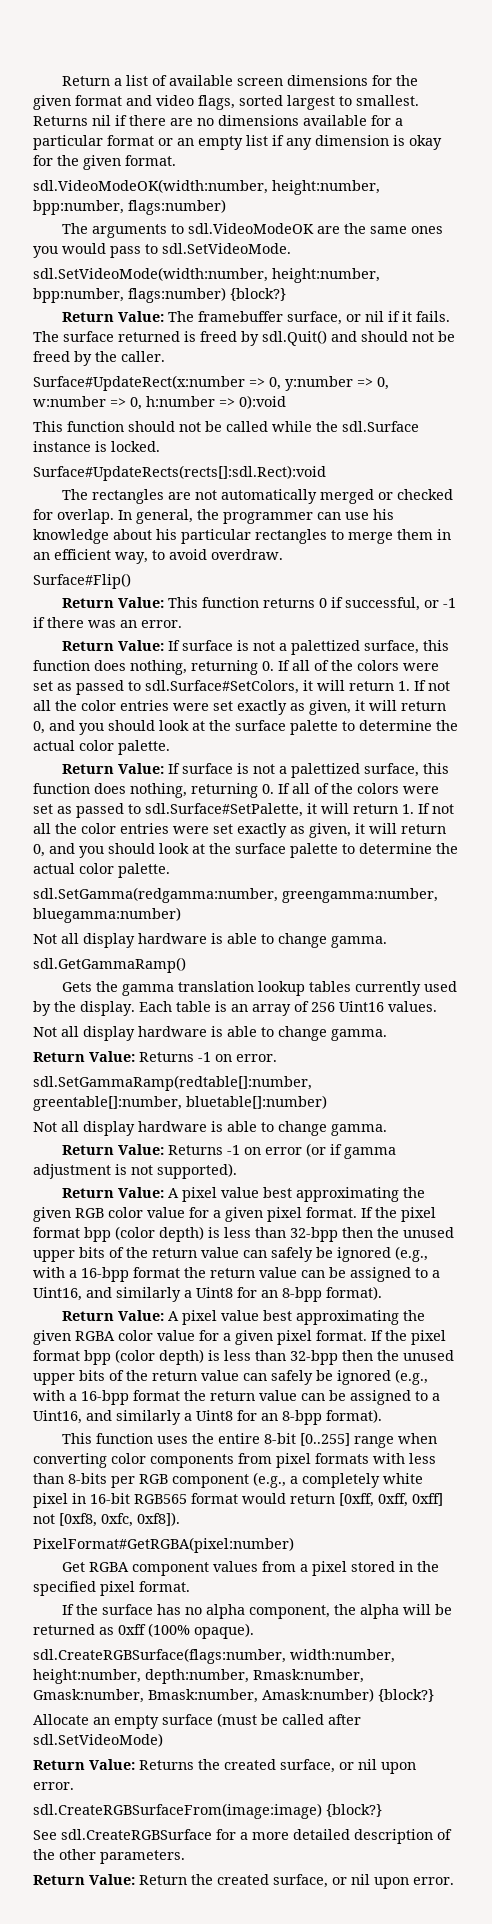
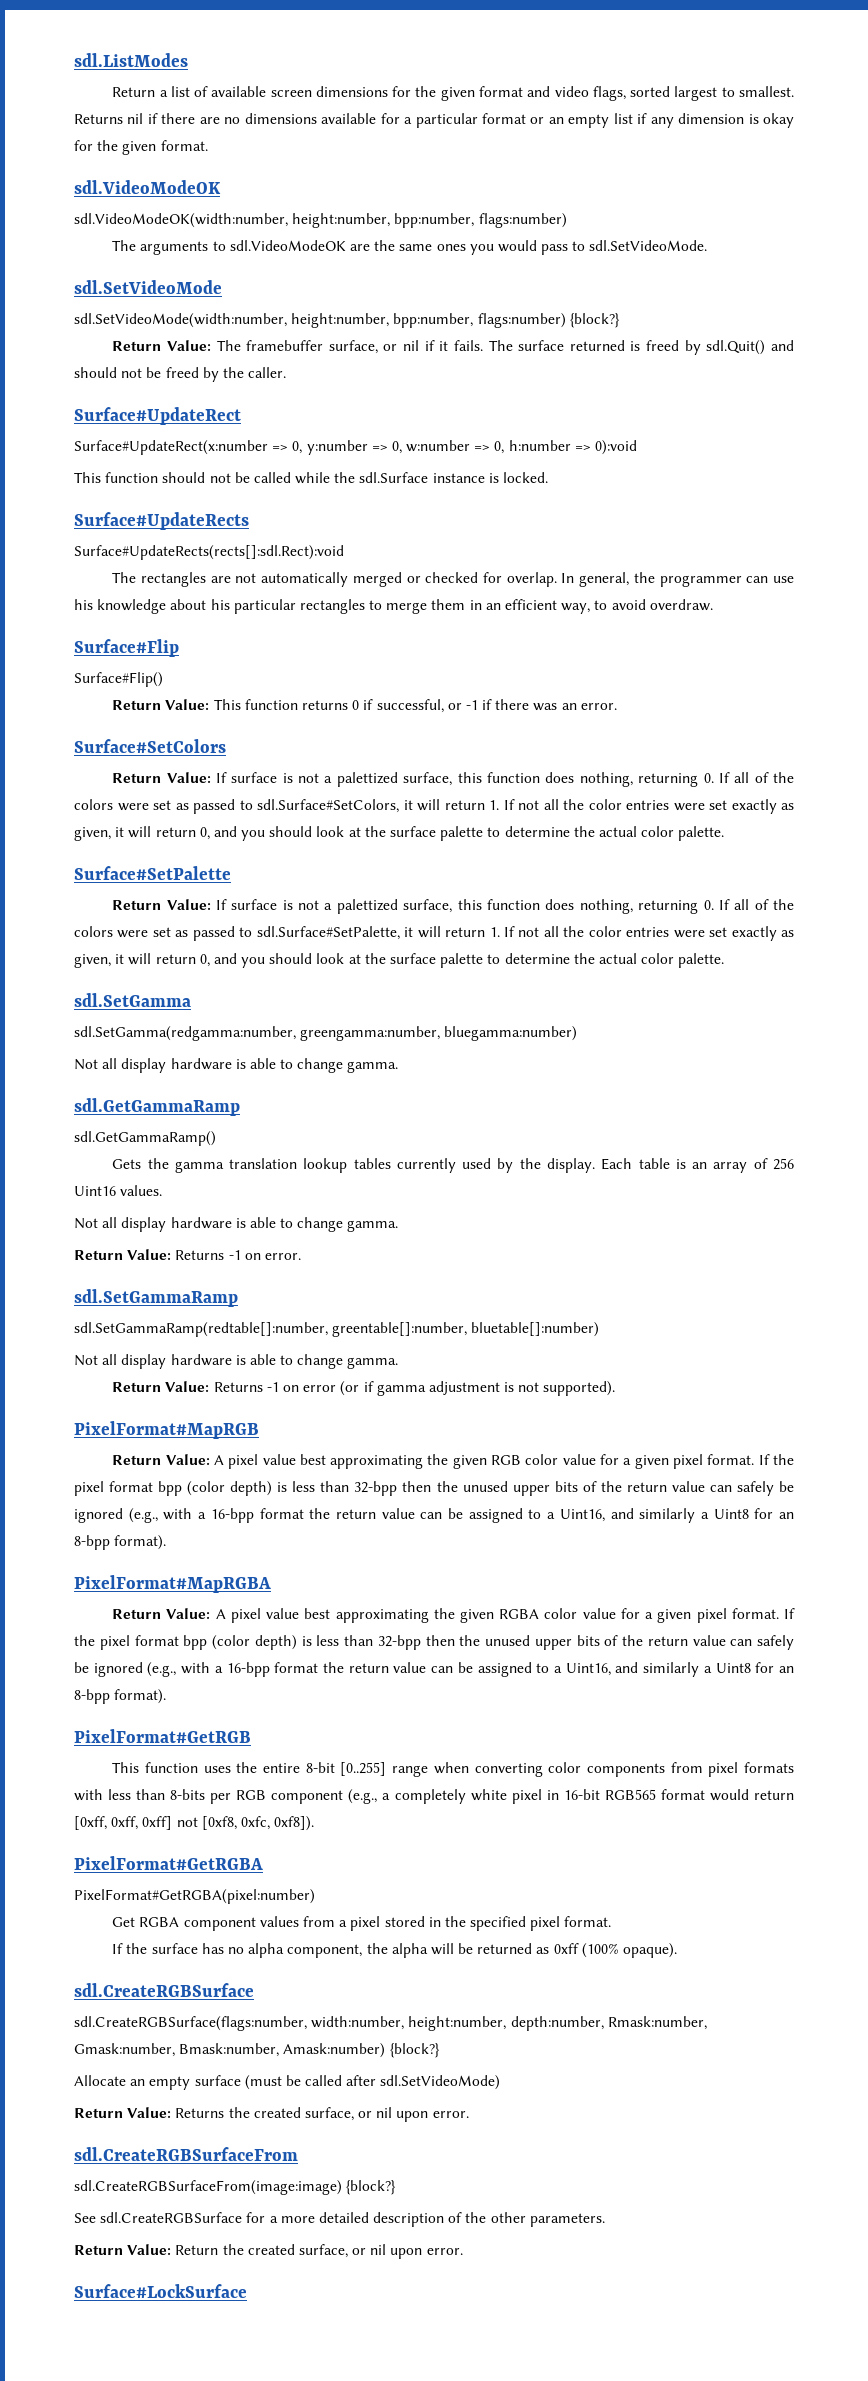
+ sdl.ListModes
  Returns nil if there are no dimensions available for a particular format or an empty list if any dimension is okay for the given format.
+ sdl.VideoModeOK
+ sdl.SetVideoMode
+ Surface#UpdateRect
+ Surface#UpdateRects
+ Surface#Flip
+ Surface#SetColors
+ Surface#SetPalette
+ sdl.SetGamma
+ sdl.GetGammaRamp
+ sdl.SetGammaRamp
+ PixelFormat#MapRGB
+ PixelFormat#MapRGBA
+ PixelFormat#GetRGB
+ PixelFormat#GetRGBA
  If the surface has no alpha component, the alpha will be returned as 0xff (100% opaque).
+ sdl.CreateRGBSurface
+ sdl.CreateRGBSurfaceFrom
+ Surface#LockSurface

